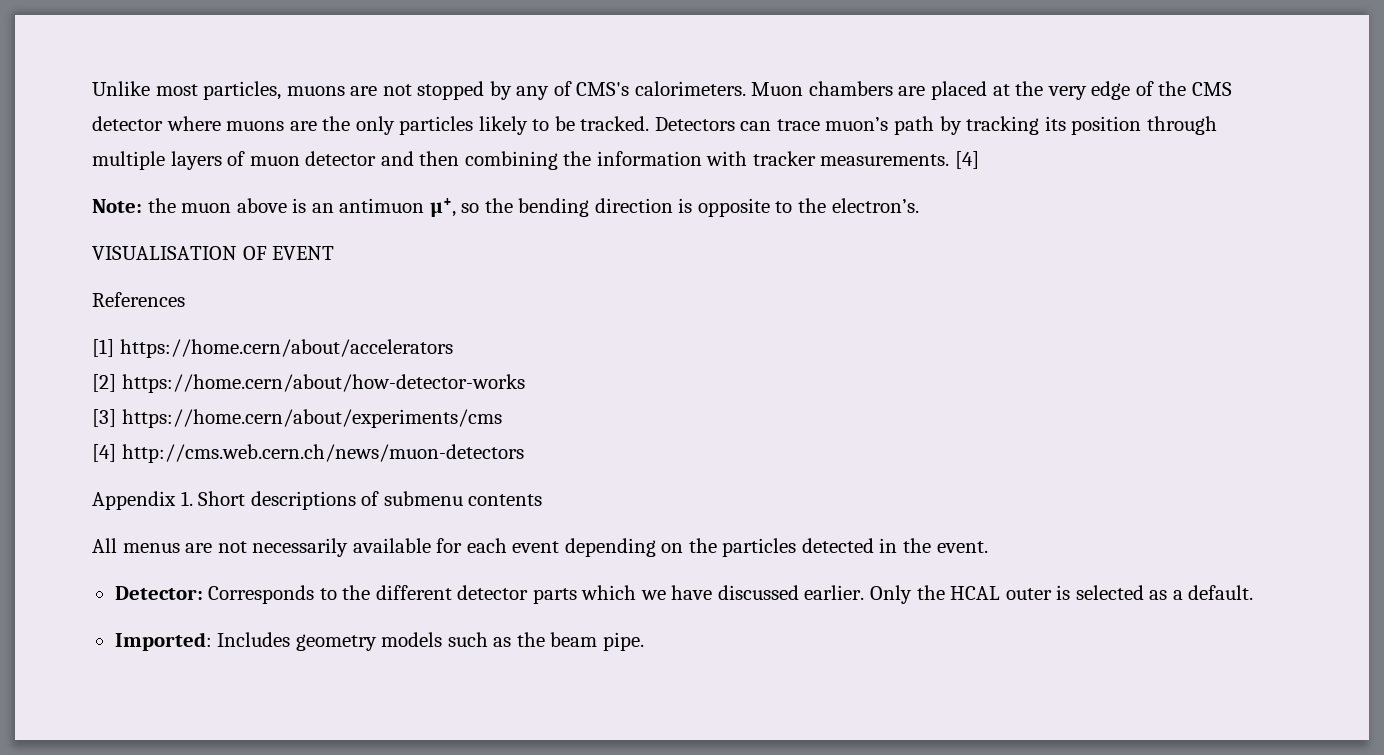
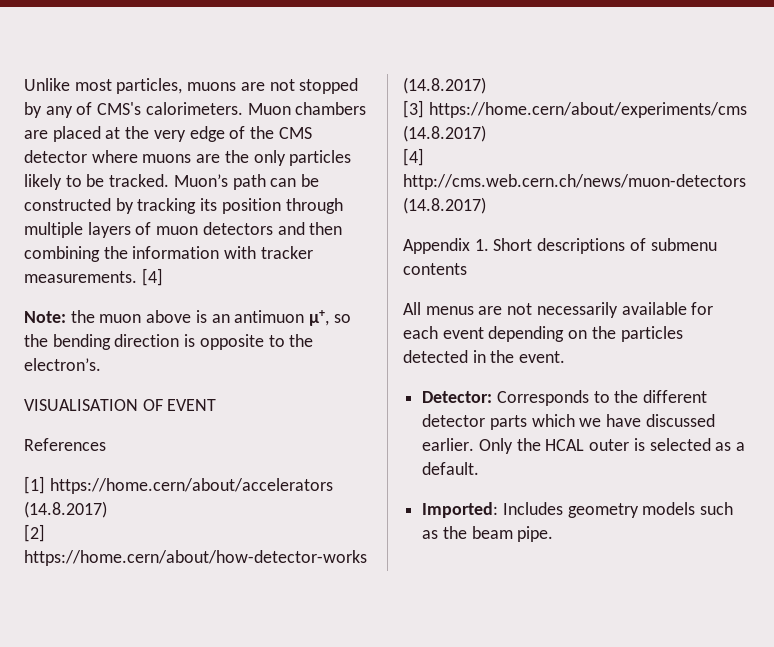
- Detectors can trace muon’s path by tracking its position through multiple layers of muon detector and then combining the information with tracker measurements.
+ Muon’s path can be constructed by tracking its position through multiple layers of muon detectors and then combining the information with tracker measurements.
- [1] https://home.cern/about/accelerators
+ [1] https://home.cern/about/accelerators (14.8.2017)
- [2] https://home.cern/about/how-detector-works
+ [2] https://home.cern/about/how-detector-works (14.8.2017)
- [3] https://home.cern/about/experiments/cms
+ [3] https://home.cern/about/experiments/cms (14.8.2017)
- [4] http://cms.web.cern.ch/news/muon-detectors
+ [4] http://cms.web.cern.ch/news/muon-detectors (14.8.2017)

